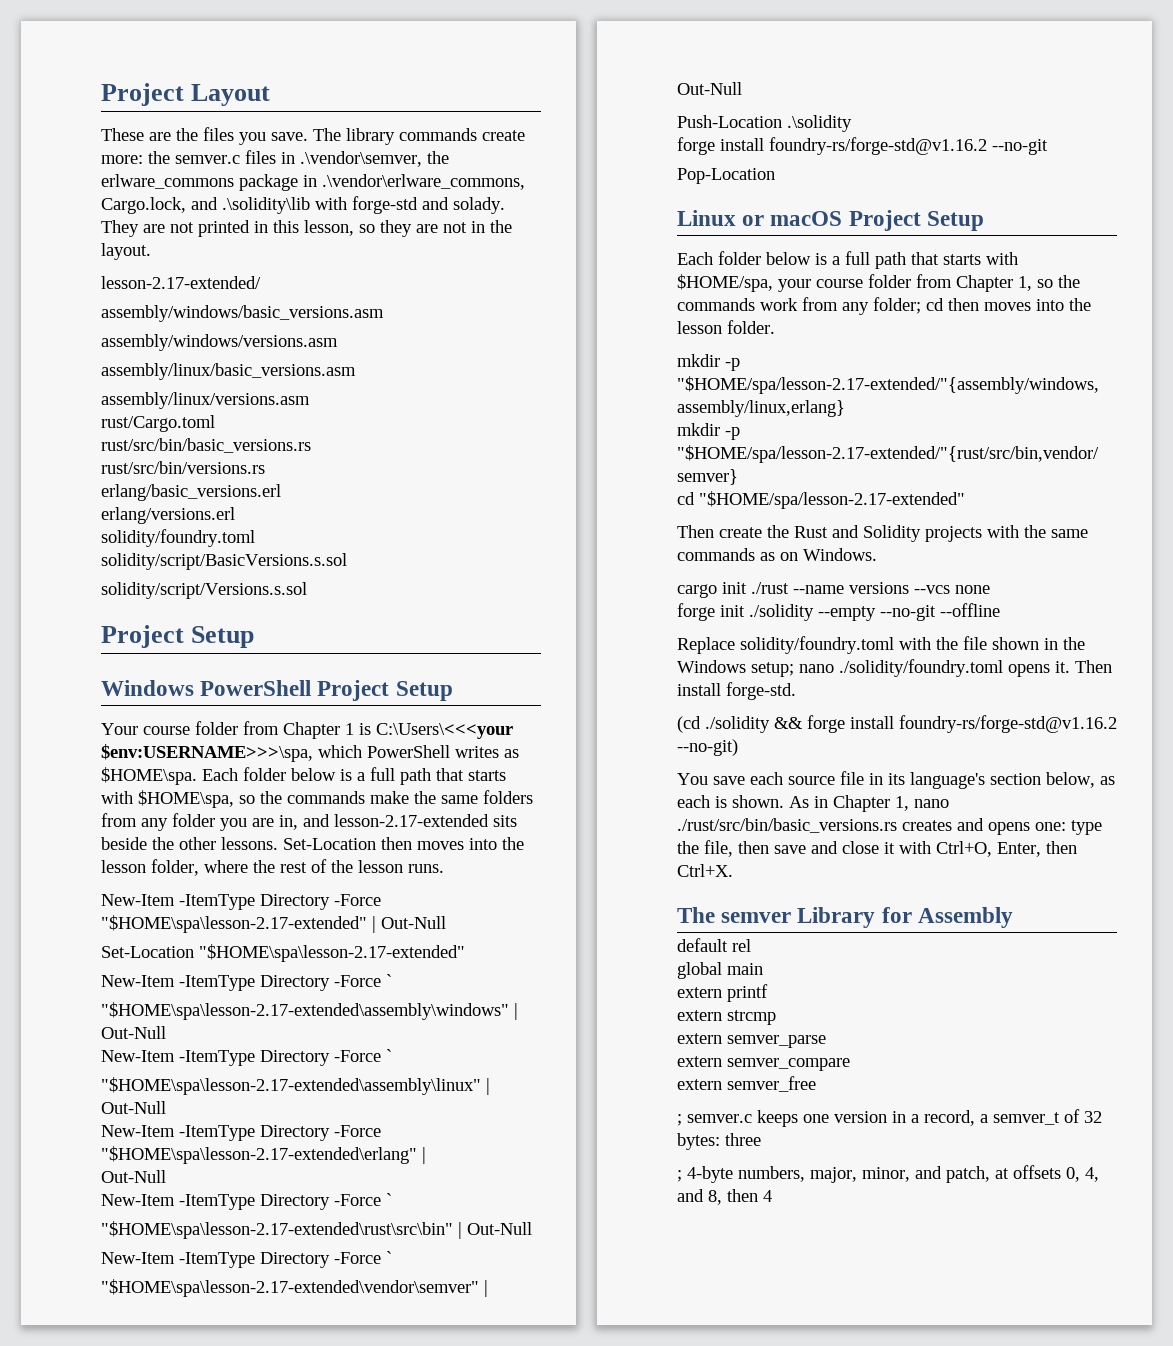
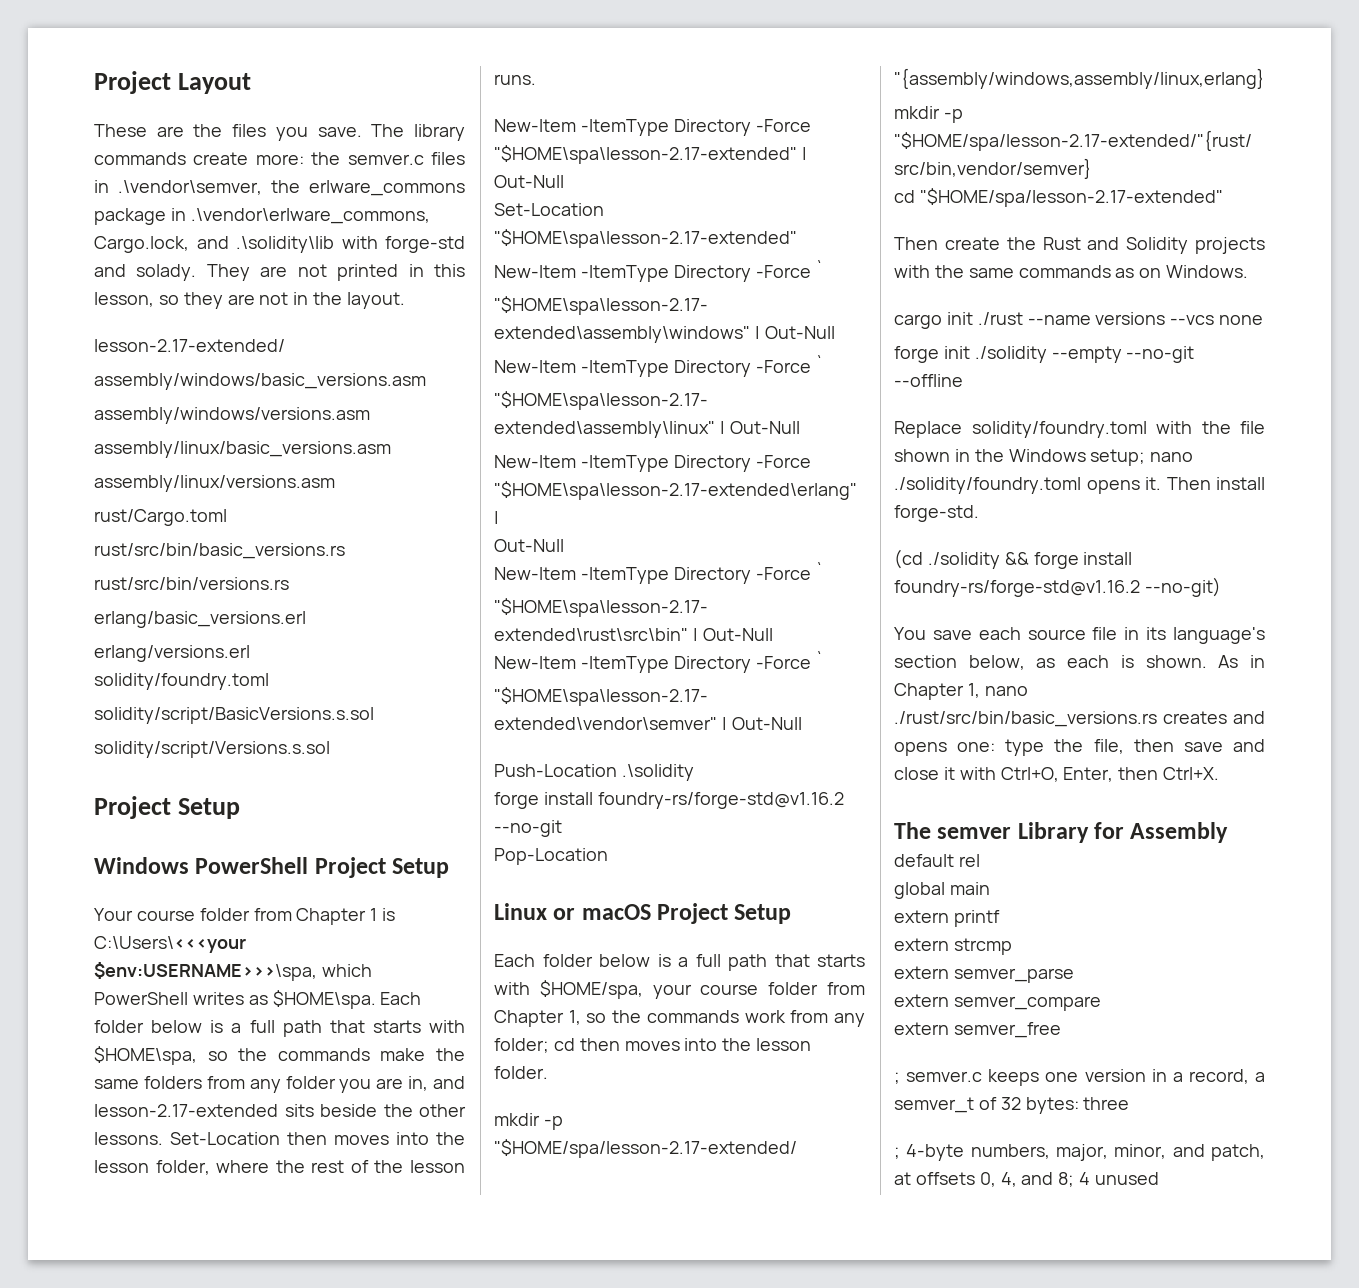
- ; 4-byte numbers, major, minor, and patch, at offsets 0, 4, and 8, then 4
+ ; 4-byte numbers, major, minor, and patch, at offsets 0, 4, and 8; 4 unused

